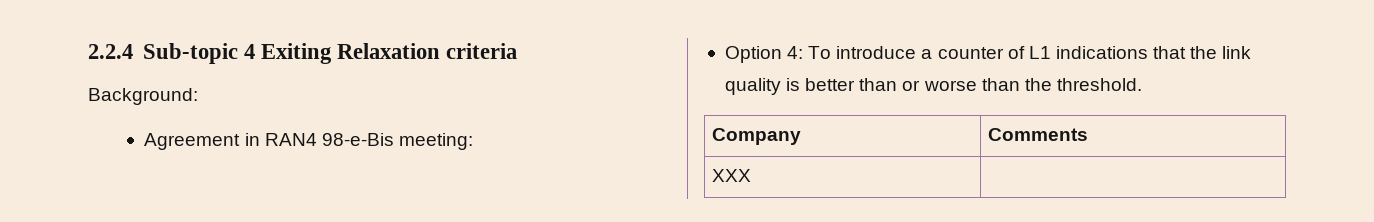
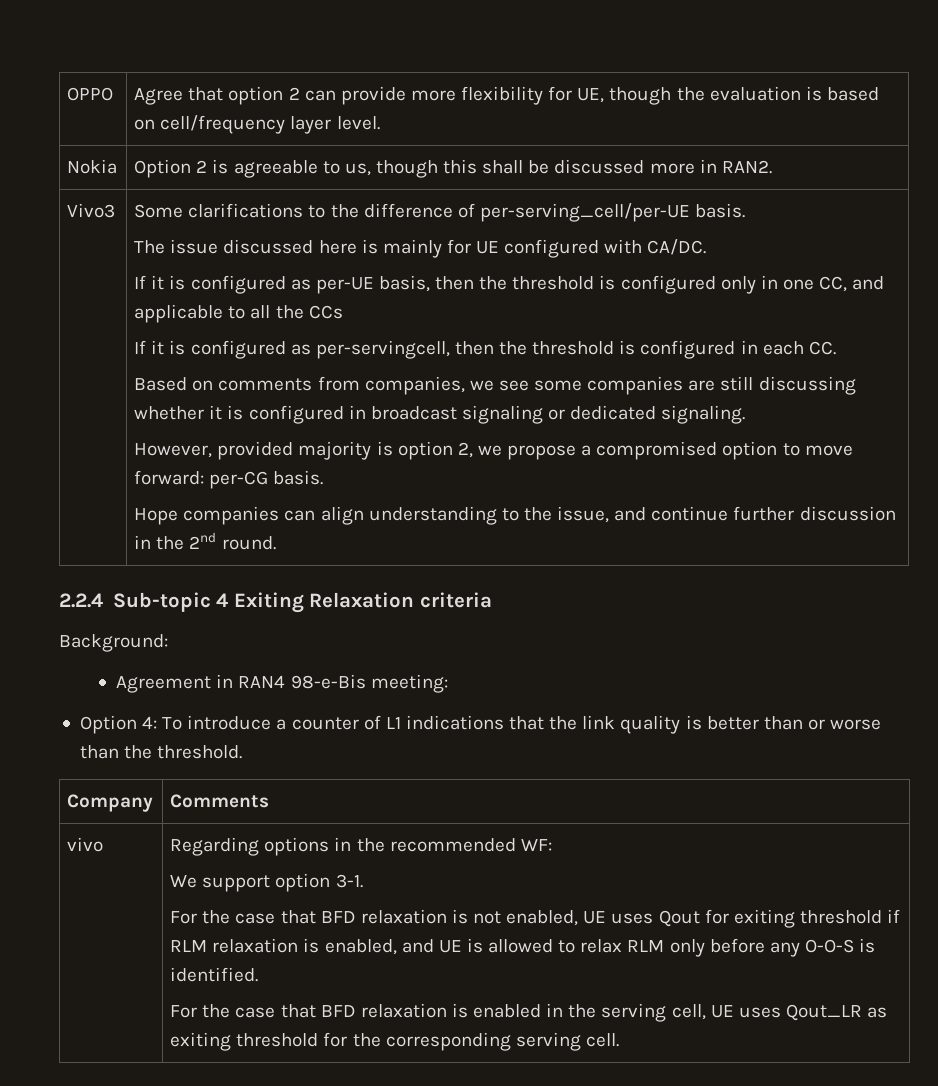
+ OPPO | Agree that option 2 can provide more flexibility for UE, though the evaluation is based on cell/frequency layer level.
+ Nokia | Option 2 is agreeable to us, though this shall be discussed more in RAN2.
+ Vivo3 | Some clarifications to the difference of per-serving_cell/per-UE basis.
+ The issue discussed here is mainly for UE configured with CA/DC.
+ If it is configured as per-UE basis, then the threshold is configured only in one CC, and applicable to all the CCs
+ If it is configured as per-servingcell, then the threshold is configured in each CC.
+ Based on comments from companies, we see some companies are still discussing whether it is configured in broadcast signaling or dedicated signaling.
+ However, provided majority is option 2, we propose a compromised option to move forward: per-CG basis.
+ Hope companies can align understanding to the issue, and continue further discussion in the 2nd round.
- XXX
+ vivo | Regarding options in the recommended WF:
+ We support option 3-1.
+ For the case that BFD relaxation is not enabled, UE uses Qout for exiting threshold if RLM relaxation is enabled, and UE is allowed to relax RLM only before any O-O-S is identified.
+ For the case that BFD relaxation is enabled in the serving cell, UE uses Qout_LR as exiting threshold for the corresponding serving cell.

